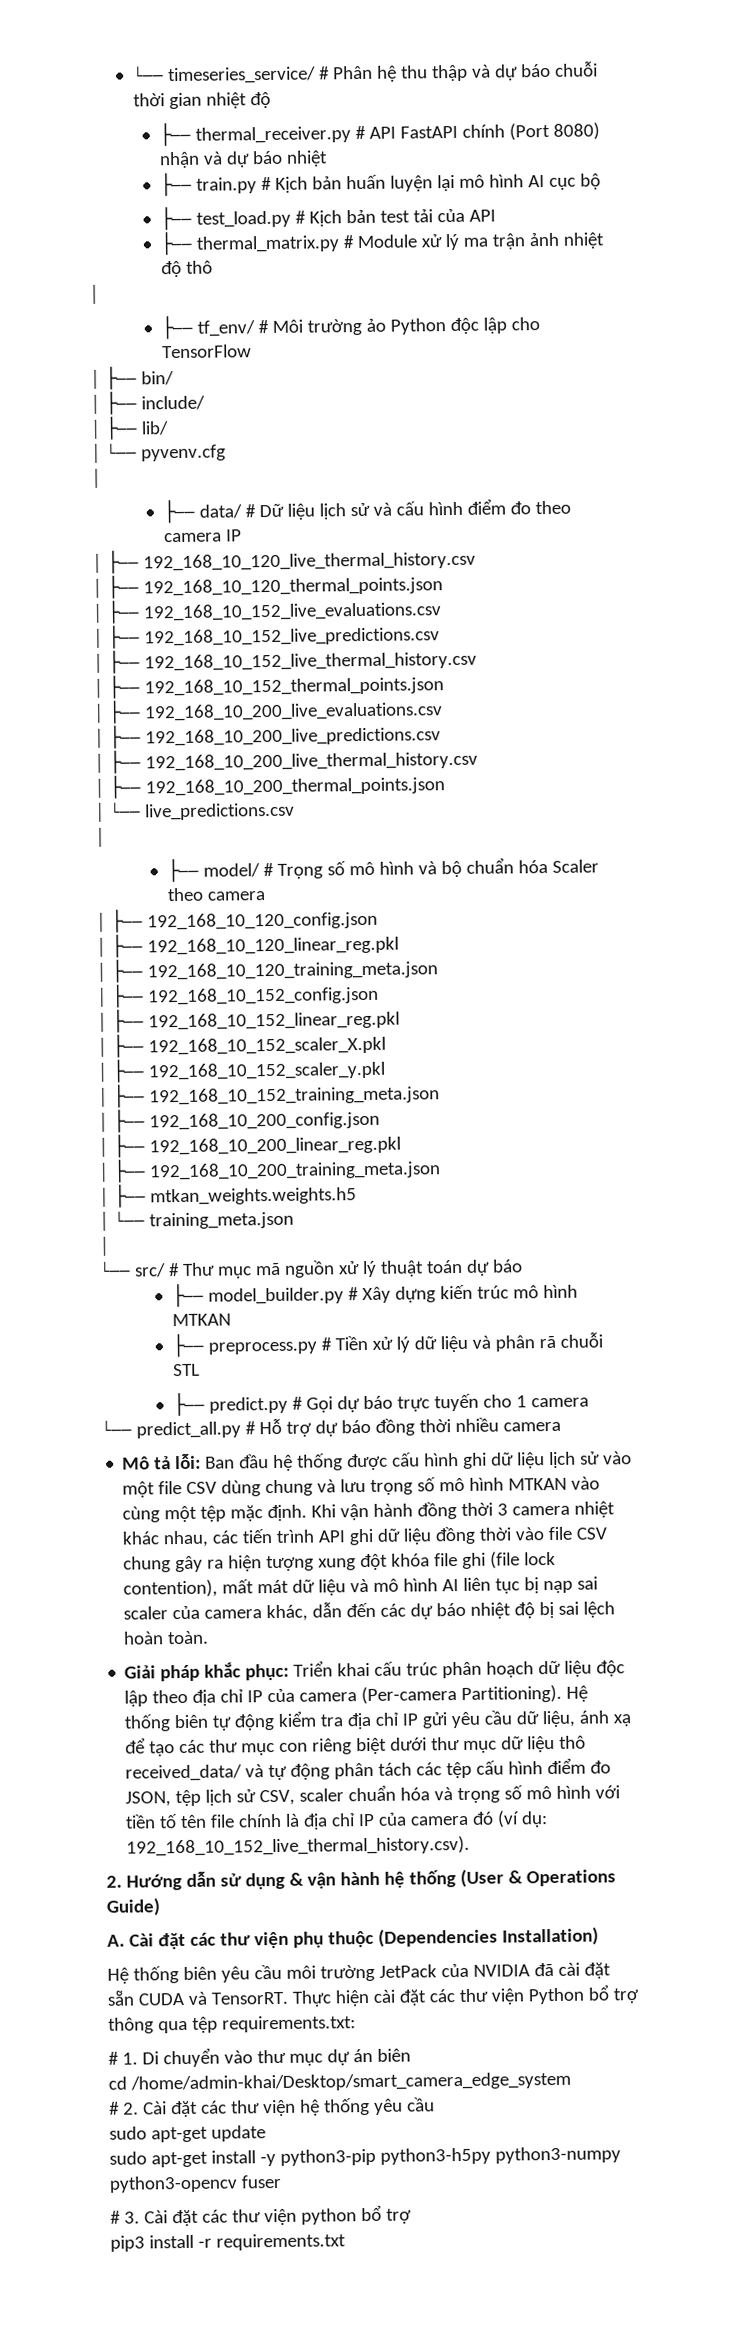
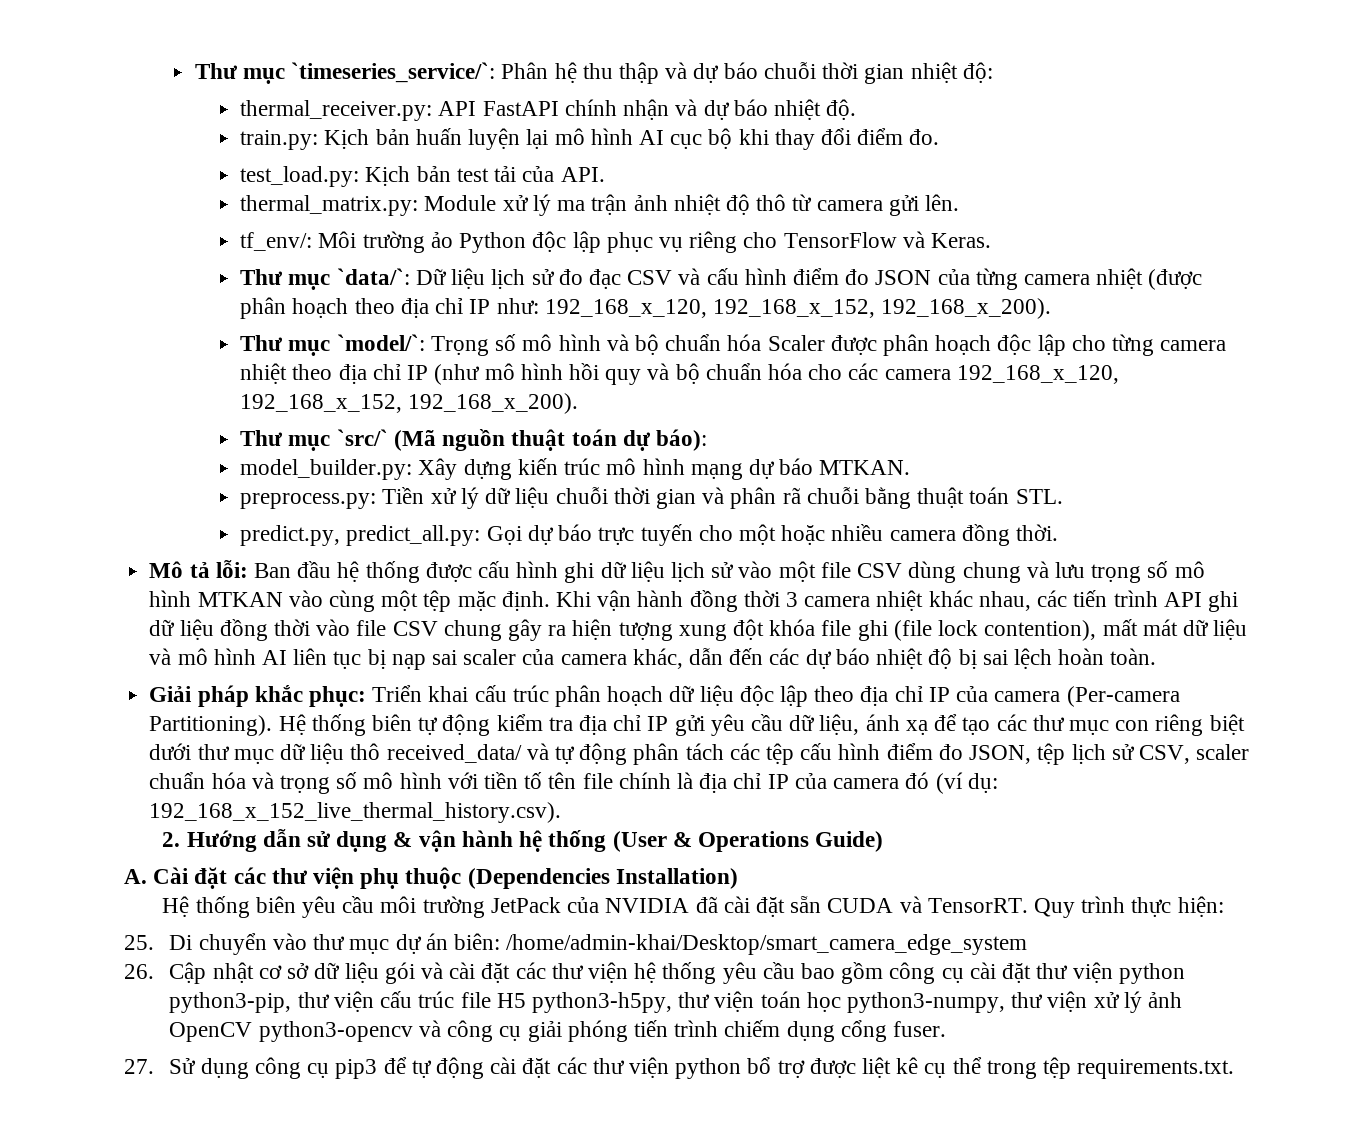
- └── timeseries_service/ # Phân hệ thu thập và dự báo chuỗi thời gian nhiệt độ
- ├── thermal_receiver.py # API FastAPI chính (Port 8080) nhận và dự báo nhiệt
- ├── train.py # Kịch bản huấn luyện lại mô hình AI cục bộ
- ├── test_load.py # Kịch bản test tải của API
- ├── thermal_matrix.py # Module xử lý ma trận ảnh nhiệt độ thô
- │
- ├── tf_env/ # Môi trường ảo Python độc lập cho TensorFlow
- │ ├── bin/
- │ ├── include/
- │ ├── lib/
- │ └── pyvenv.cfg
- │
- ├── data/ # Dữ liệu lịch sử và cấu hình điểm đo theo camera IP
- │ ├── 192_168_10_120_live_thermal_history.csv
- │ ├── 192_168_10_120_thermal_points.json
- │ ├── 192_168_10_152_live_evaluations.csv
- │ ├── 192_168_10_152_live_predictions.csv
- │ ├── 192_168_10_152_live_thermal_history.csv
- │ ├── 192_168_10_152_thermal_points.json
- │ ├── 192_168_10_200_live_evaluations.csv
- │ ├── 192_168_10_200_live_predictions.csv
- │ ├── 192_168_10_200_live_thermal_history.csv
- │ ├── 192_168_10_200_thermal_points.json
- │ └── live_predictions.csv
- │
- ├── model/ # Trọng số mô hình và bộ chuẩn hóa Scaler theo camera
- │ ├── 192_168_10_120_config.json
- │ ├── 192_168_10_120_linear_reg.pkl
- │ ├── 192_168_10_120_training_meta.json
- │ ├── 192_168_10_152_config.json
- │ ├── 192_168_10_152_linear_reg.pkl
- │ ├── 192_168_10_152_scaler_X.pkl
- │ ├── 192_168_10_152_scaler_y.pkl
- │ ├── 192_168_10_152_training_meta.json
- │ ├── 192_168_10_200_config.json
- │ ├── 192_168_10_200_linear_reg.pkl
- │ ├── 192_168_10_200_training_meta.json
- │ ├── mtkan_weights.weights.h5
- │ └── training_meta.json
- │
- └── src/ # Thư mục mã nguồn xử lý thuật toán dự báo
- ├── model_builder.py # Xây dựng kiến trúc mô hình MTKAN
- ├── preprocess.py # Tiền xử lý dữ liệu và phân rã chuỗi STL
- ├── predict.py # Gọi dự báo trực tuyến cho 1 camera
- └── predict_all.py # Hỗ trợ dự báo đồng thời nhiều camera
+ Thư mục `timeseries_service/`: Phân hệ thu thập và dự báo chuỗi thời gian nhiệt độ:
+ thermal_receiver.py: API FastAPI chính nhận và dự báo nhiệt độ.
+ train.py: Kịch bản huấn luyện lại mô hình AI cục bộ khi thay đổi điểm đo.
+ test_load.py: Kịch bản test tải của API.
+ thermal_matrix.py: Module xử lý ma trận ảnh nhiệt độ thô từ camera gửi lên.
+ tf_env/: Môi trường ảo Python độc lập phục vụ riêng cho TensorFlow và Keras.
+ Thư mục `data/`: Dữ liệu lịch sử đo đạc CSV và cấu hình điểm đo JSON của từng camera nhiệt (được phân hoạch theo địa chỉ IP như: 192_168_x_120, 192_168_x_152, 192_168_x_200).
+ Thư mục `model/`: Trọng số mô hình và bộ chuẩn hóa Scaler được phân hoạch độc lập cho từng camera nhiệt theo địa chỉ IP (như mô hình hồi quy và bộ chuẩn hóa cho các camera 192_168_x_120, 192_168_x_152, 192_168_x_200).
+ Thư mục `src/` (Mã nguồn thuật toán dự báo):
+ model_builder.py: Xây dựng kiến trúc mô hình mạng dự báo MTKAN.
+ preprocess.py: Tiền xử lý dữ liệu chuỗi thời gian và phân rã chuỗi bằng thuật toán STL.
+ predict.py, predict_all.py: Gọi dự báo trực tuyến cho một hoặc nhiều camera đồng thời.
- 192_168_10_152_live_thermal_history.csv).
+ 192_168_x_152_live_thermal_history.csv).
- Thực hiện cài đặt các thư viện Python bổ trợ thông qua tệp requirements.txt:
- # 1. Di chuyển vào thư mục dự án biên
- cd /home/admin-khai/Desktop/smart_camera_edge_system
+ Quy trình thực hiện:
+ 25. Di chuyển vào thư mục dự án biên: /home/admin-khai/Desktop/smart_camera_edge_system
- # 2. Cài đặt các thư viện hệ thống yêu cầu
- sudo apt-get update
- sudo apt-get install -y python3-pip python3-h5py python3-numpy python3-opencv fuser
- # 3. Cài đặt các thư viện python bổ trợ
- pip3 install -r requirements.txt
+ 26. Cập nhật cơ sở dữ liệu gói và cài đặt các thư viện hệ thống yêu cầu bao gồm công cụ cài đặt thư viện python python3-pip, thư viện cấu trúc file H5 python3-h5py, thư viện toán học python3-numpy, thư viện xử lý ảnh OpenCV python3-opencv và công cụ giải phóng tiến trình chiếm dụng cổng fuser.
+ 27. Sử dụng công cụ pip3 để tự động cài đặt các thư viện python bổ trợ được liệt kê cụ thể trong tệp requirements.txt.

